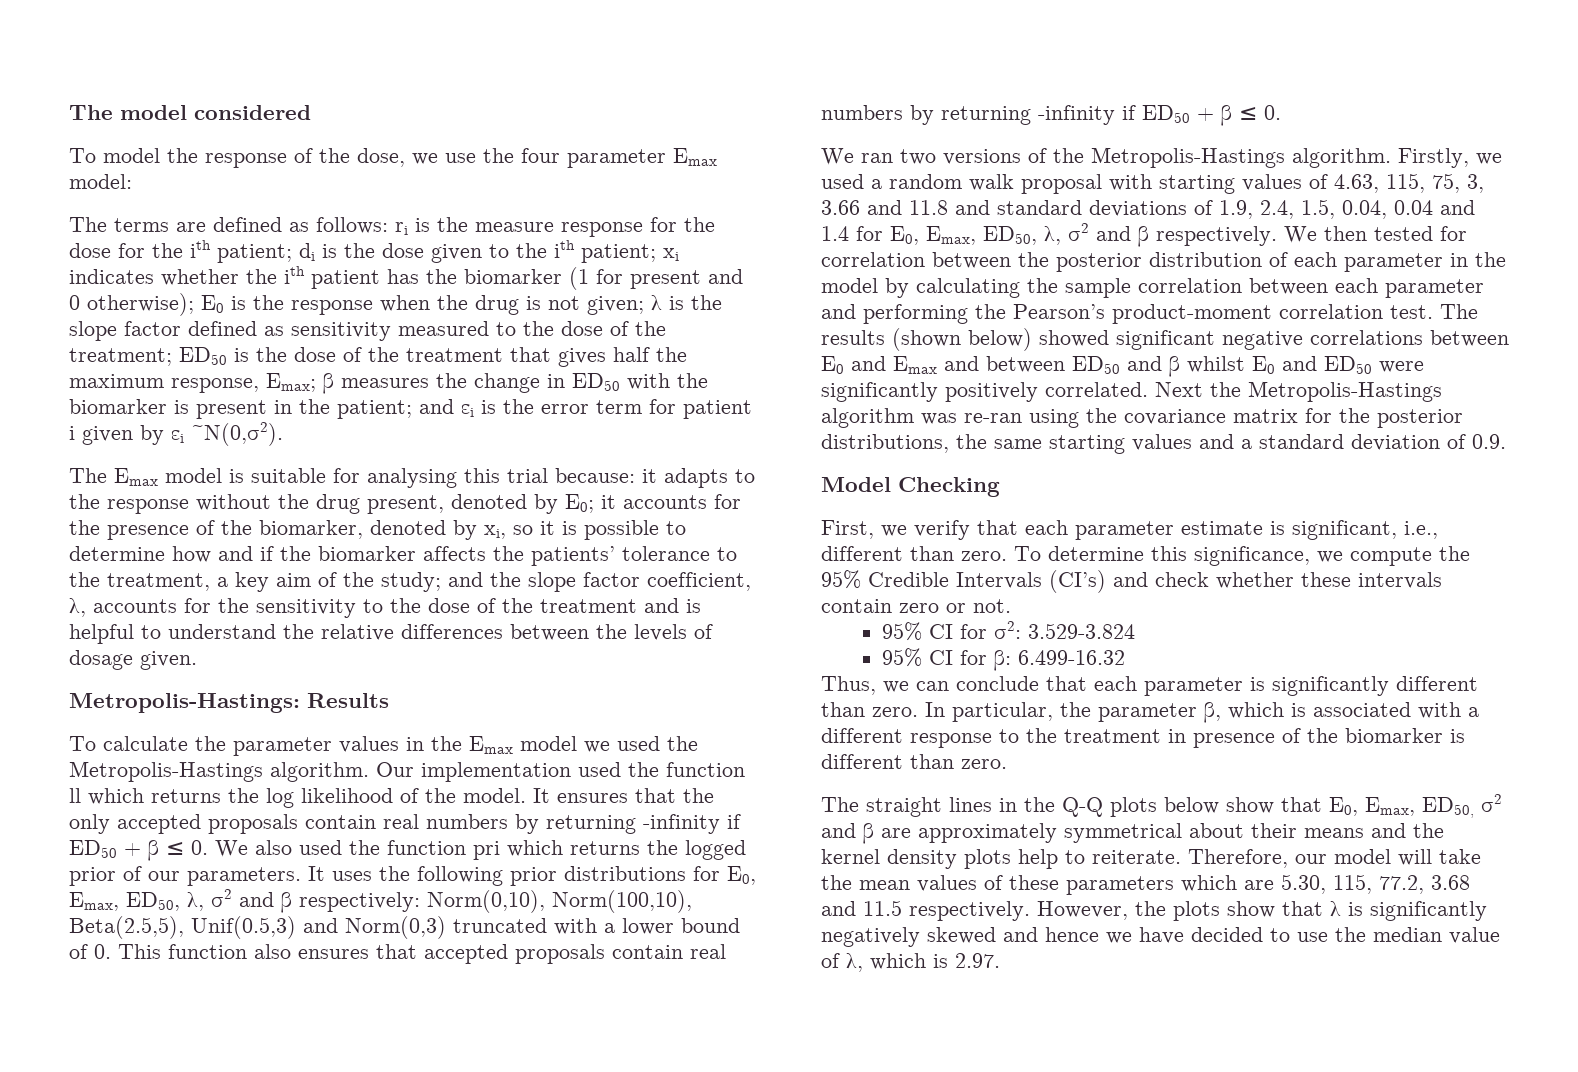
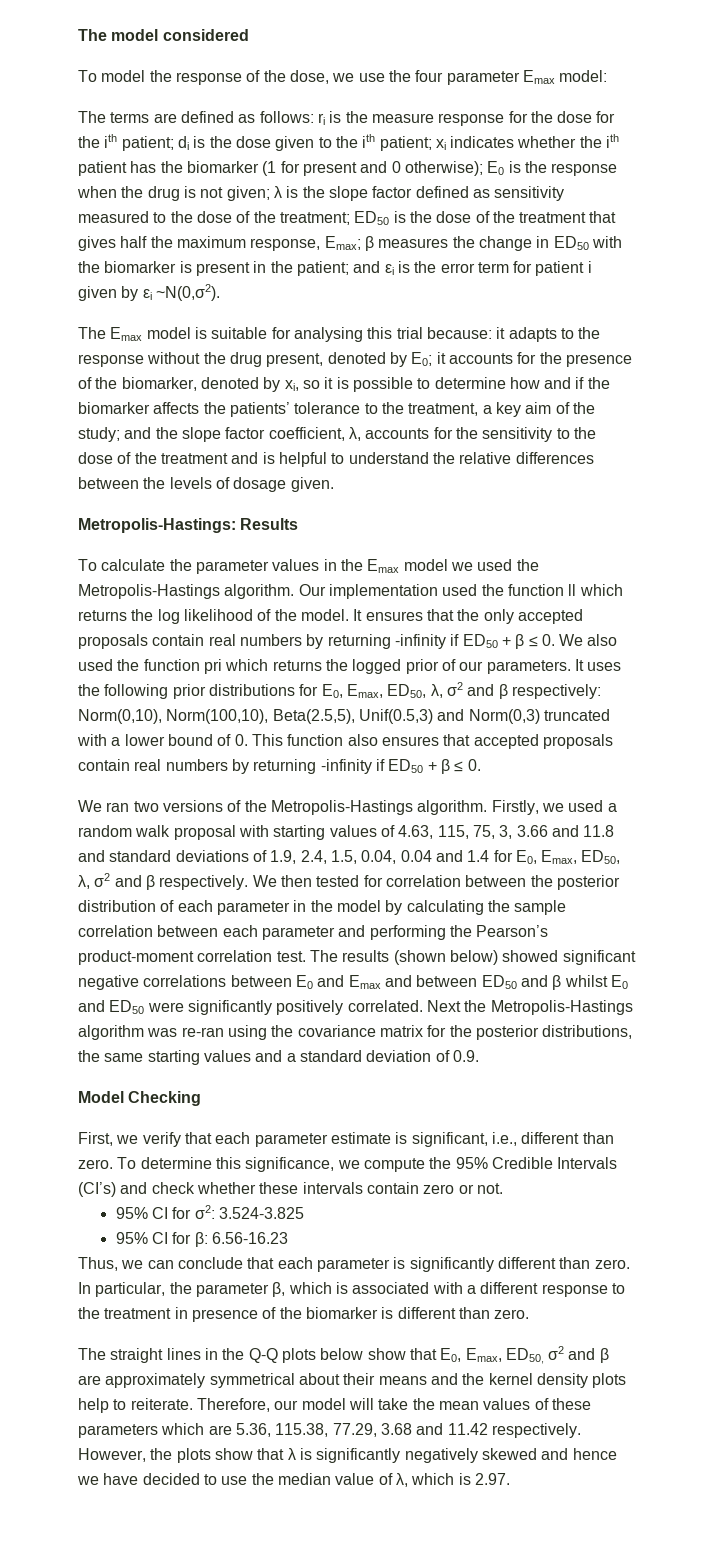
- 95% CI for σ2: 3.529-3.824
+ 95% CI for σ2: 3.524-3.825
- 95% CI for β: 6.499-16.32
+ 95% CI for β: 6.56-16.23
- Therefore, our model will take the mean values of these parameters which are 5.30, 115, 77.2, 3.68 and 11.5 respectively.
+ Therefore, our model will take the mean values of these parameters which are 5.36, 115.38, 77.29, 3.68 and 11.42 respectively.

